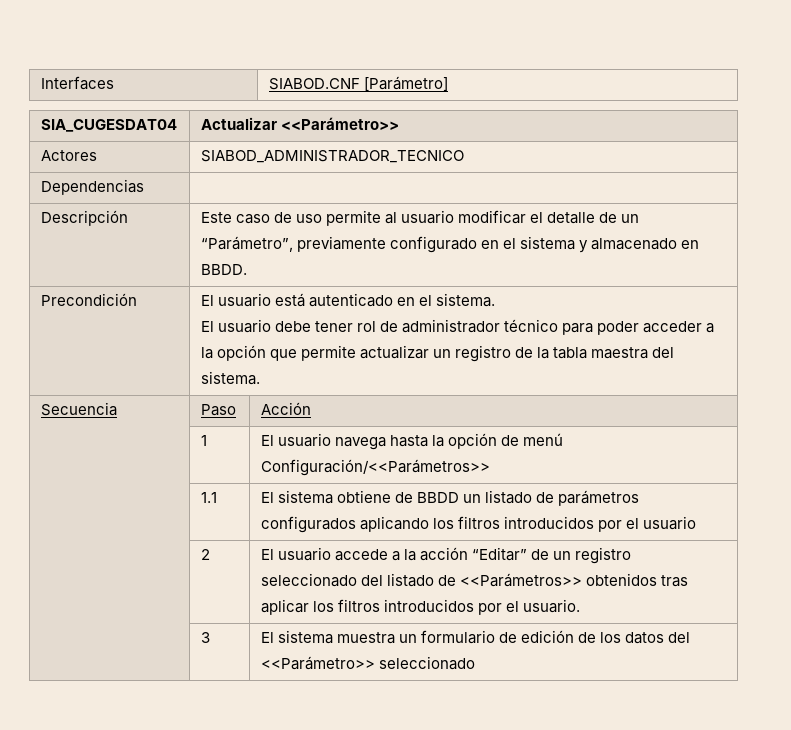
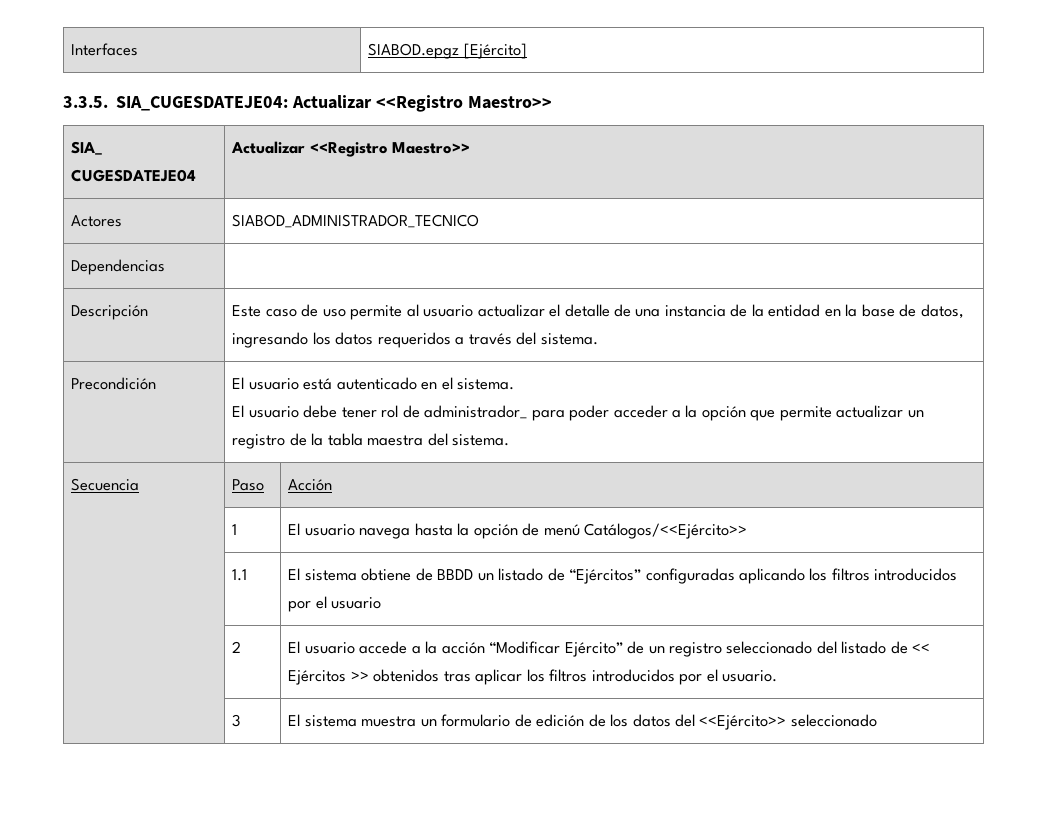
- Interfaces | SIABOD.CNF [Parámetro]
- SIA_CUGESDAT04 | Actualizar <<Parámetro>>
+ Interfaces | SIABOD.epgz [Ejército]
+ 3.3.5. SIA_CUGESDATEJE04: Actualizar <<Registro Maestro>>
+ SIA_ CUGESDATEJE04 | Actualizar <<Registro Maestro>>
- Descripción | Este caso de uso permite al usuario modificar el detalle de un “Parámetro”, previamente configurado en el sistema y almacenado en BBDD.
+ Descripción | Este caso de uso permite al usuario actualizar el detalle de una instancia de la entidad en la base de datos, ingresando los datos requeridos a través del sistema.
  Precondición | El usuario está autenticado en el sistema.
- El usuario debe tener rol de administrador técnico para poder acceder a la opción que permite actualizar un registro de la tabla maestra del sistema.
+ El usuario debe tener rol de administrador_ para poder acceder a la opción que permite actualizar un registro de la tabla maestra del sistema.
- | 1 | El usuario navega hasta la opción de menú Configuración/<<Parámetros>>
+ | 1 | El usuario navega hasta la opción de menú Catálogos/<<Ejército>>
- | 1.1 | El sistema obtiene de BBDD un listado de parámetros configurados aplicando los filtros introducidos por el usuario
+ | 1.1 | El sistema obtiene de BBDD un listado de “Ejércitos” configuradas aplicando los filtros introducidos por el usuario
- | 2 | El usuario accede a la acción “Editar” de un registro seleccionado del listado de <<Parámetros>> obtenidos tras aplicar los filtros introducidos por el usuario.
+ | 2 | El usuario accede a la acción “Modificar Ejército” de un registro seleccionado del listado de << Ejércitos >> obtenidos tras aplicar los filtros introducidos por el usuario.
- | 3 | El sistema muestra un formulario de edición de los datos del <<Parámetro>> seleccionado
+ | 3 | El sistema muestra un formulario de edición de los datos del <<Ejército>> seleccionado

